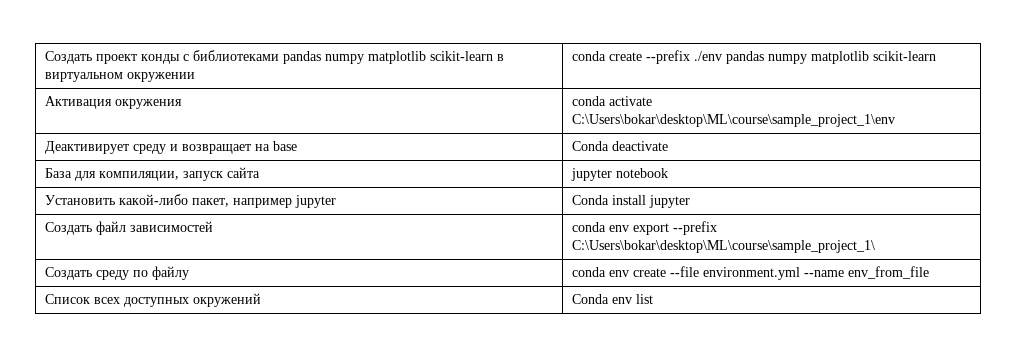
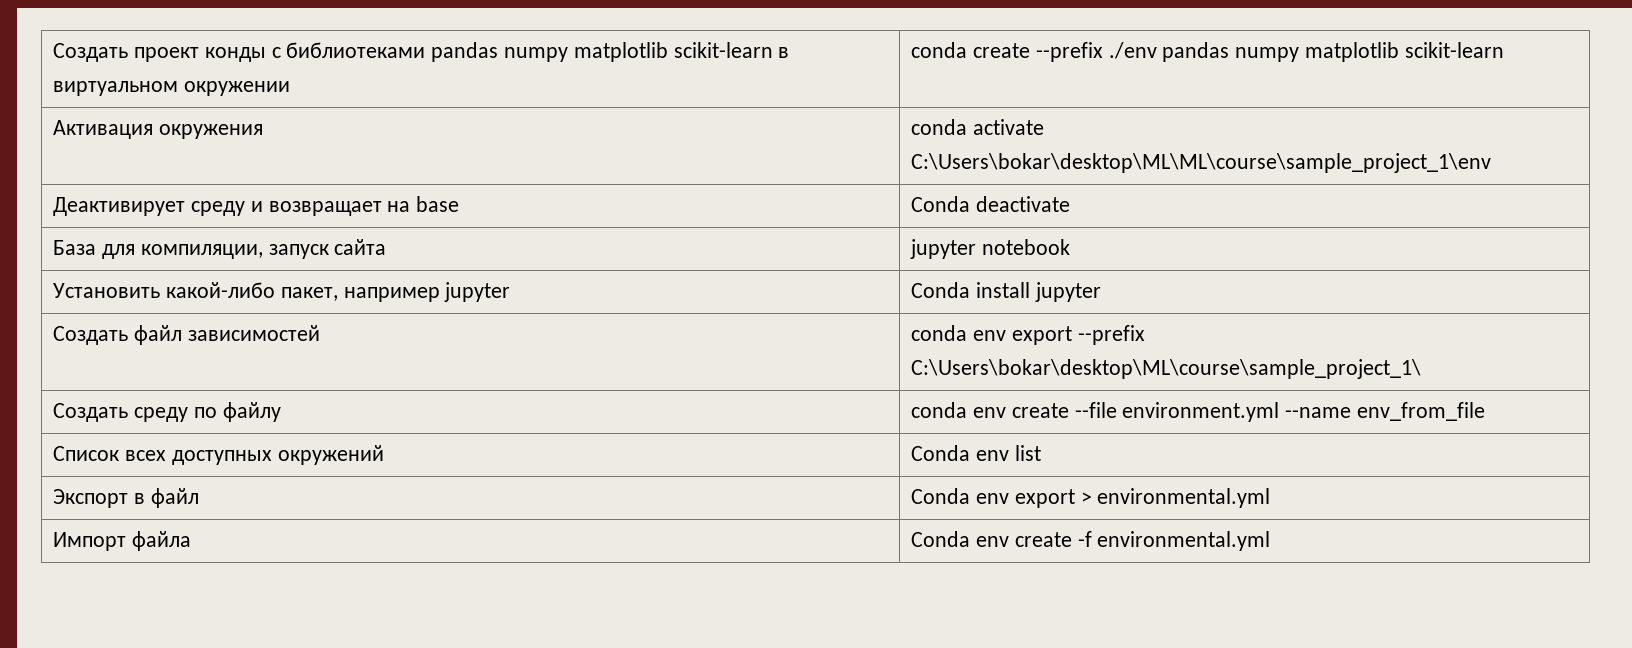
- Активация окружения | conda activate C:\Users\bokar\desktop\ML\course\sample_project_1\env
+ Активация окружения | conda activate C:\Users\bokar\desktop\ML\ML\course\sample_project_1\env
+ Экспорт в файл | Conda env export > environmental.yml
+ Импорт файла | Conda env create -f environmental.yml

